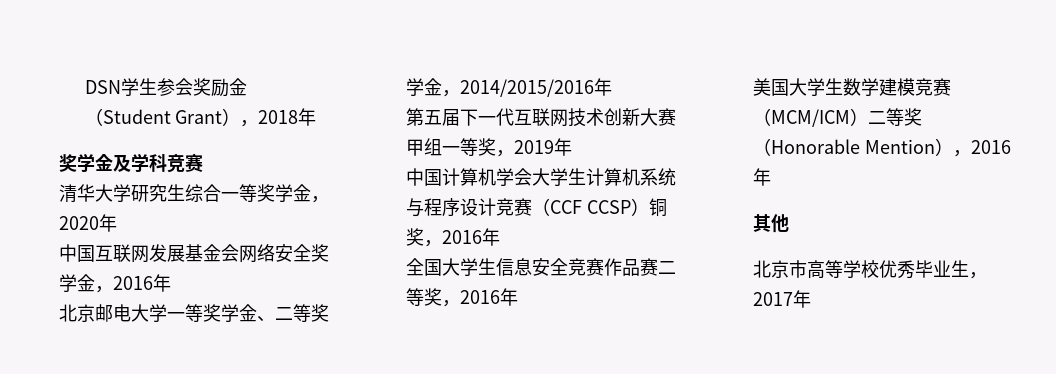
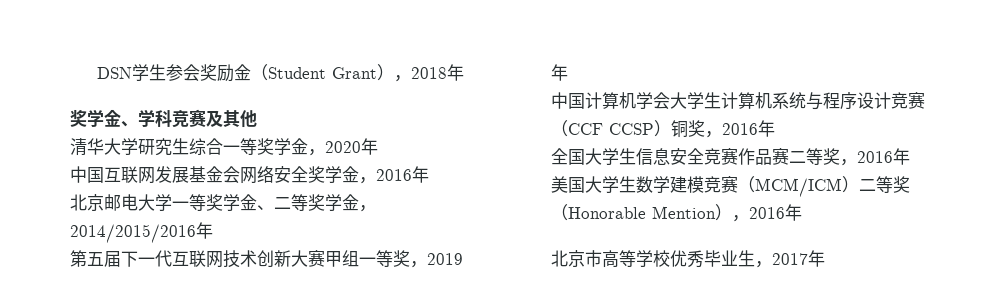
- 奖学金及学科竞赛
+ 奖学金、学科竞赛及其他
- 其他

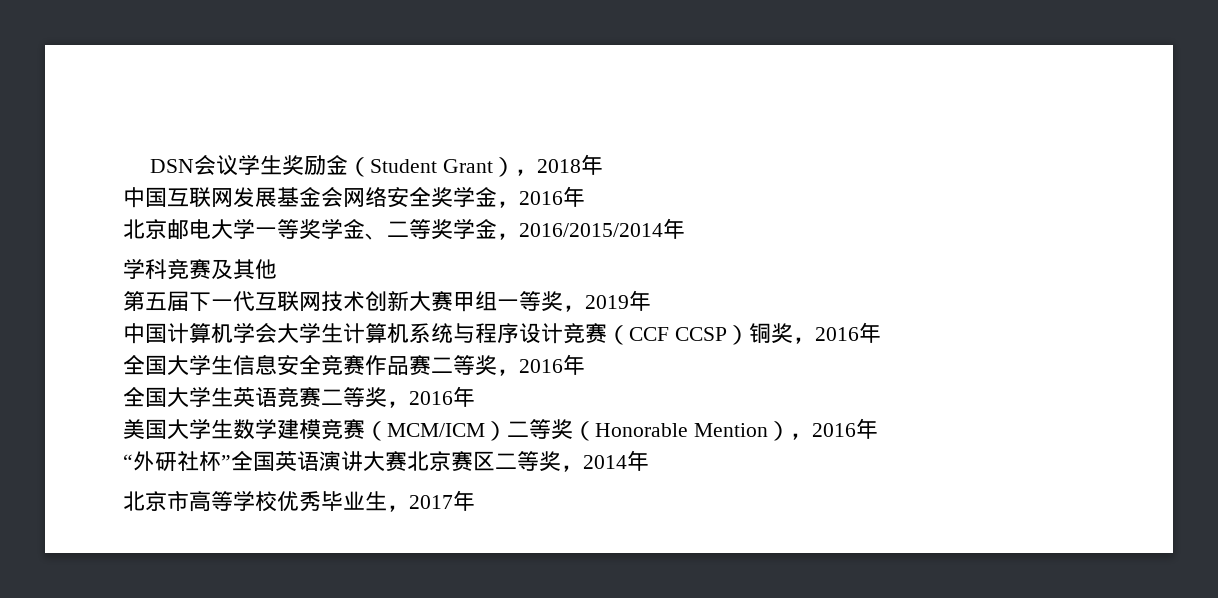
- DSN学生参会奖励金（Student Grant），2018年
+ DSN会议学生奖励金（Student Grant），2018年
- 奖学金、学科竞赛及其他
- 清华大学研究生综合一等奖学金，2020年
- 北京邮电大学一等奖学金、二等奖学金，2014/2015/2016年
+ 北京邮电大学一等奖学金、二等奖学金，2016/2015/2014年
+ 学科竞赛及其他
+ 全国大学生英语竞赛二等奖，2016年
+ “外研社杯”全国英语演讲大赛北京赛区二等奖，2014年

